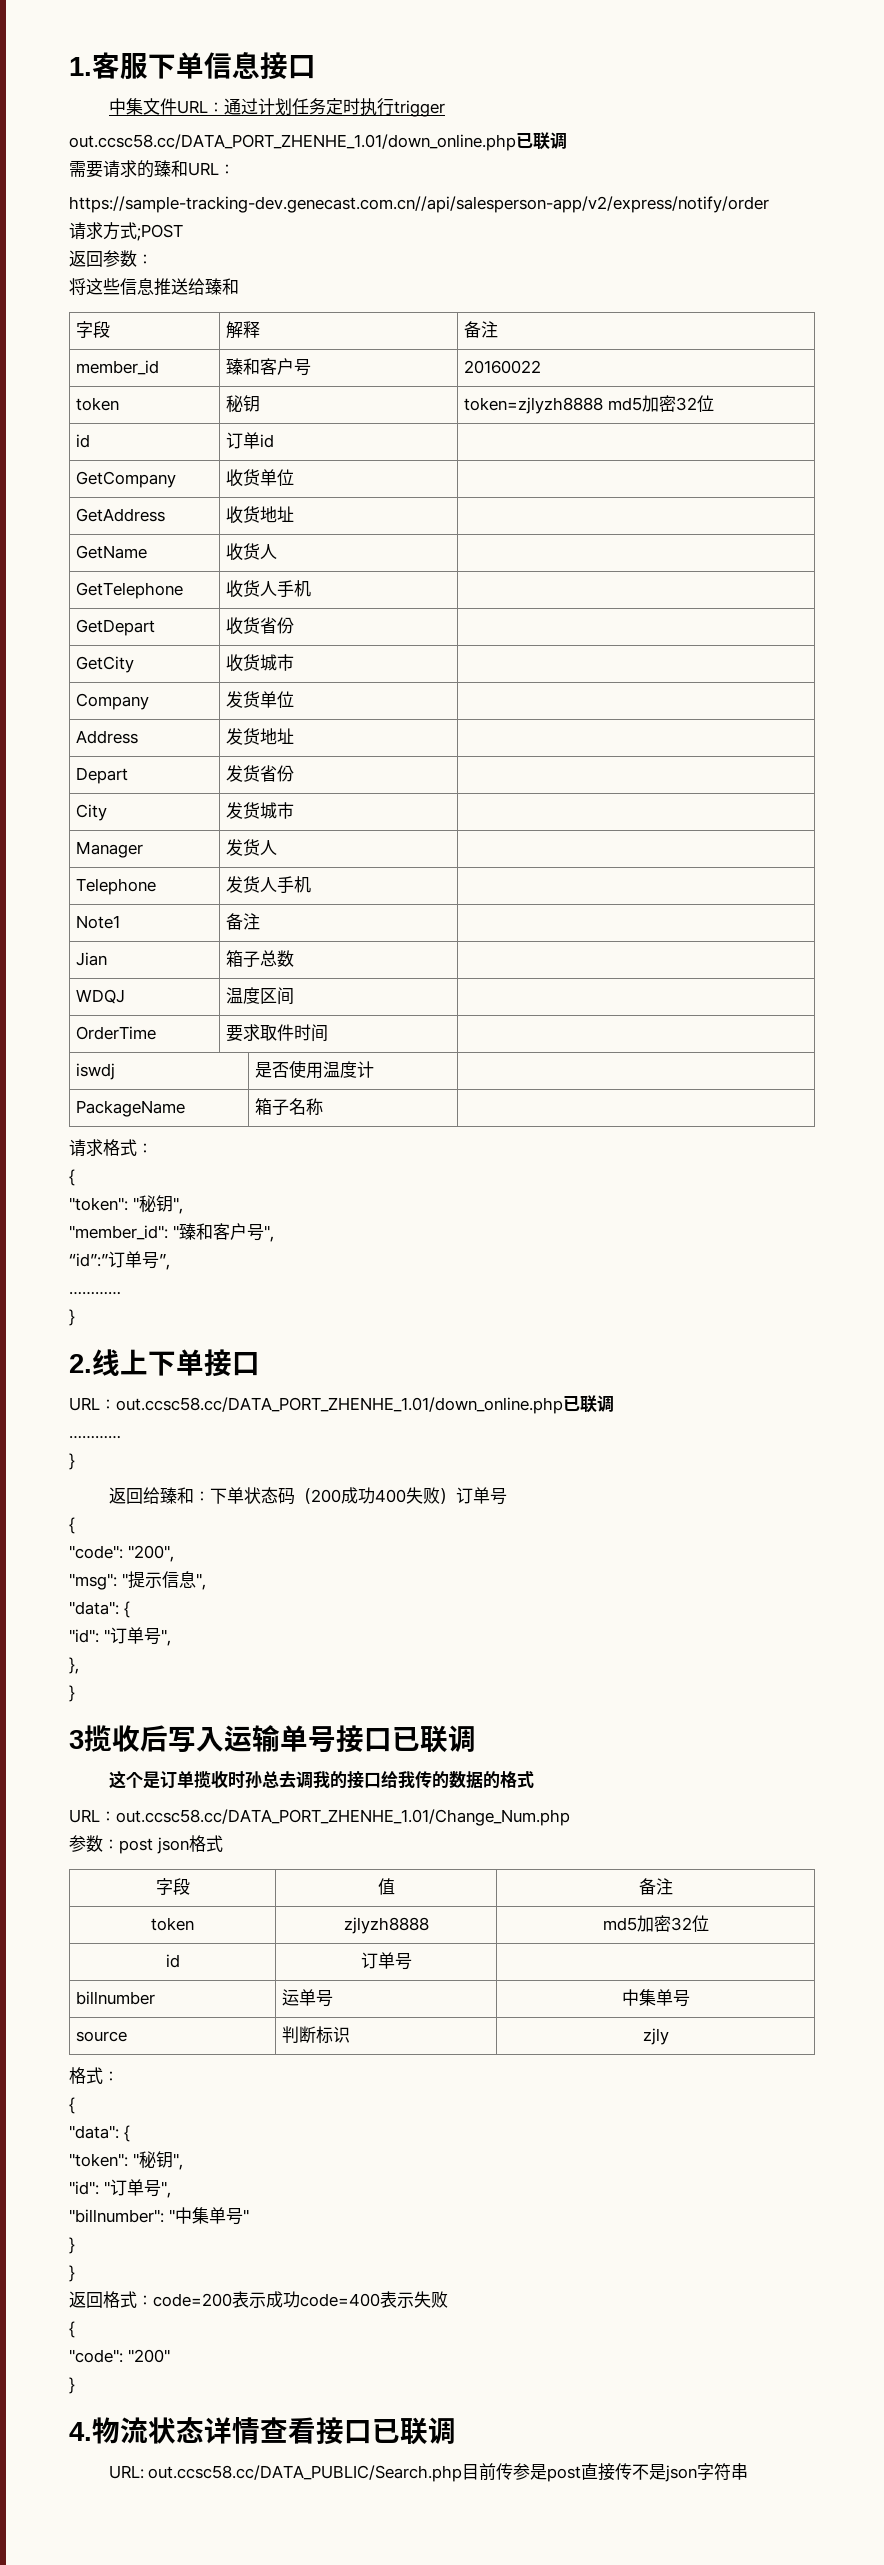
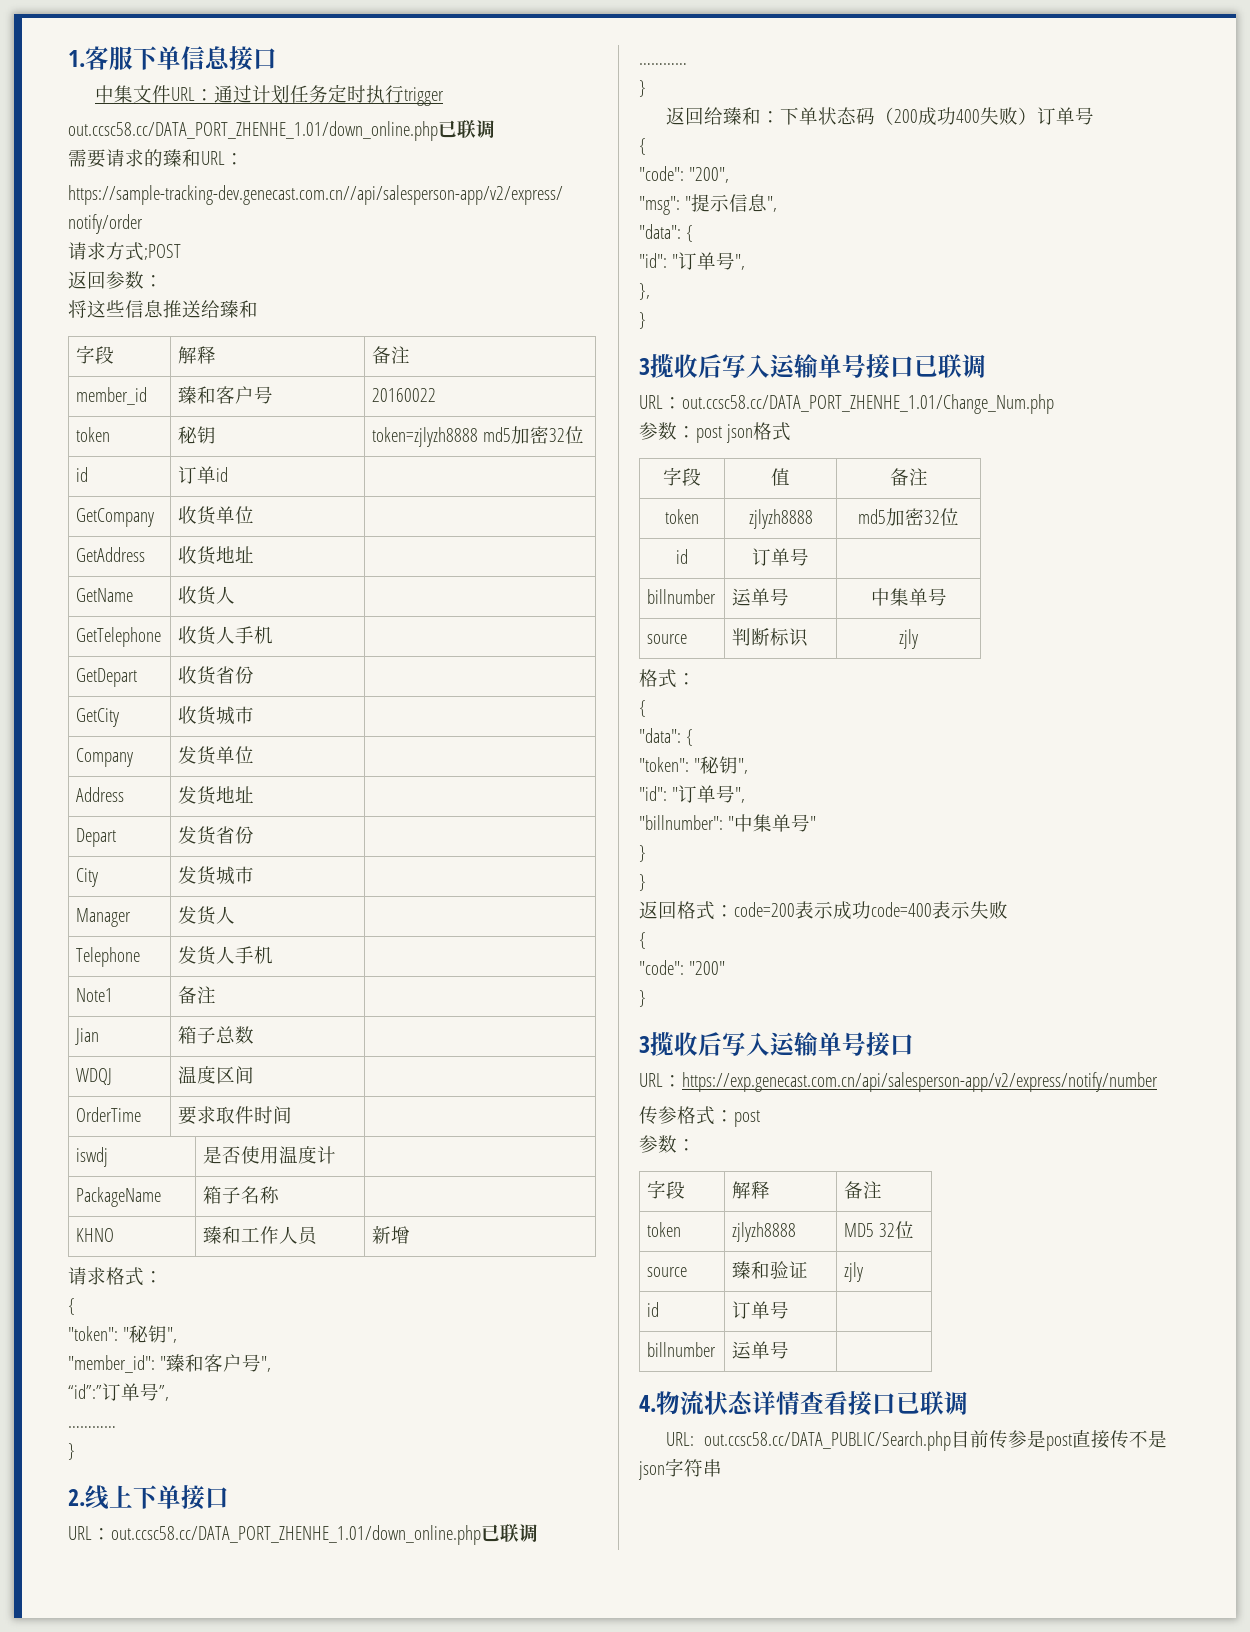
+ KHNO | 臻和工作人员 | 新增
- 这个是订单揽收时孙总去调我的接口给我传的数据的格式
  "code": "200"
  }
+ 3揽收后写入运输单号接口
+ URL：https://exp.genecast.com.cn/api/salesperson-app/v2/express/notify/number
+ 传参格式：post
+ 参数：
+ 字段 | 解释 | 备注
+ token | zjlyzh8888 | MD5 32位
+ source | 臻和验证 | zjly
+ id | 订单号 |
+ billnumber | 运单号 |

